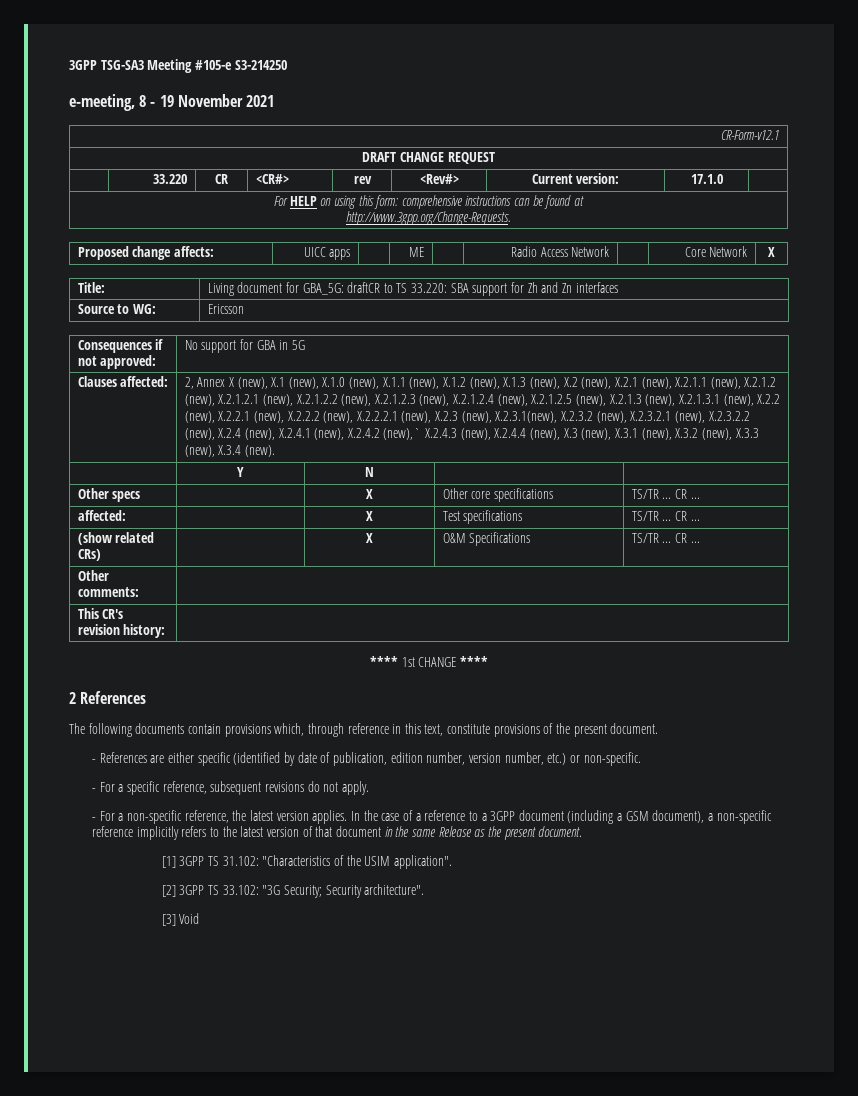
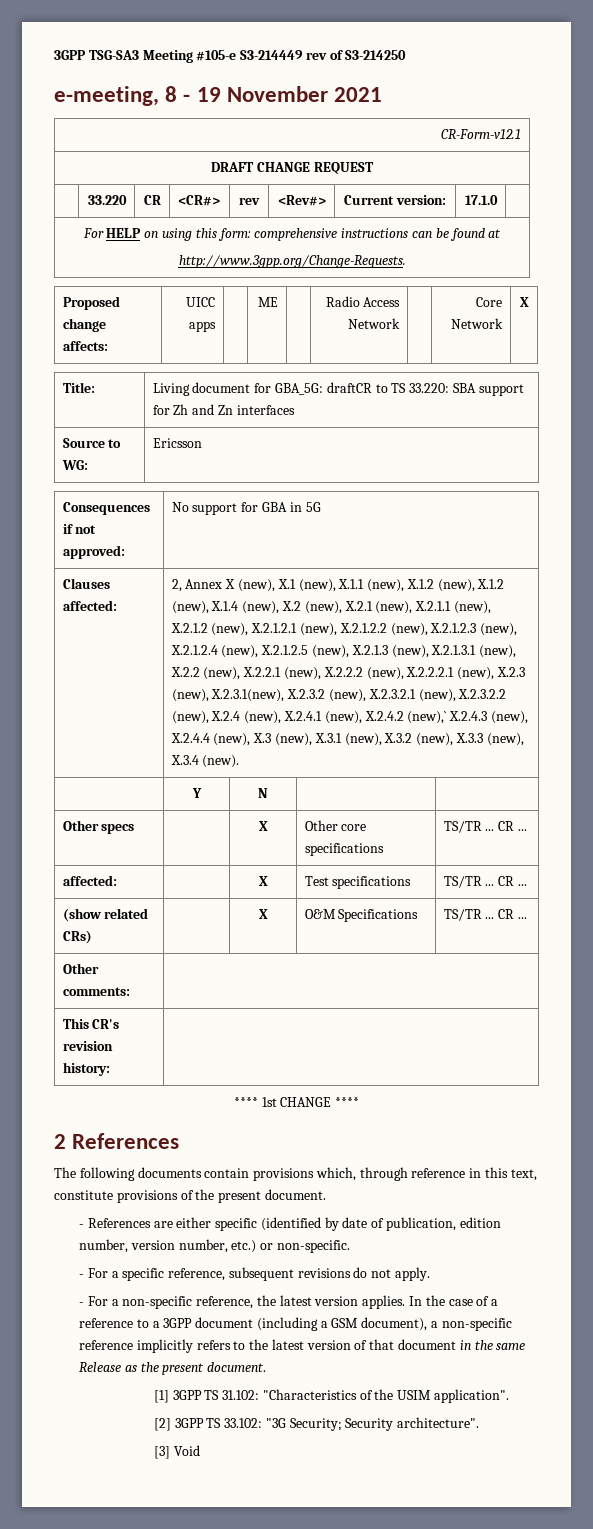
- 3GPP TSG-SA3 Meeting #105-e S3-214250
+ 3GPP TSG-SA3 Meeting #105-e S3-214449 rev of S3-214250
- 2, Annex X (new), X.1 (new), X.1.0 (new), X.1.1 (new), X.1.2 (new), X.1.3 (new), X.2 (new), X.2.1 (new), X.2.1.1 (new), X.2.1.2 (new), X.2.1.2.1 (new), X.2.1.2.2 (new), X.2.1.2.3 (new), X.2.1.2.4 (new), X.2.1.2.5 (new), X.2.1.3 (new), X.2.1.3.1 (new), X.2.2 (new), X.2.2.1 (new), X.2.2.2 (new), X.2.2.2.1 (new), X.2.3 (new), X.2.3.1(new), X.2.3.2 (new), X.2.3.2.1 (new), X.2.3.2.2 (new), X.2.4 (new), X.2.4.1 (new), X.2.4.2 (new),` X.2.4.3 (new), X.2.4.4 (new), X.3 (new), X.3.1 (new), X.3.2 (new), X.3.3 (new), X.3.4 (new).
+ 2, Annex X (new), X.1 (new), X.1.1 (new), X.1.2 (new), X.1.2 (new), X.1.4 (new), X.2 (new), X.2.1 (new), X.2.1.1 (new), X.2.1.2 (new), X.2.1.2.1 (new), X.2.1.2.2 (new), X.2.1.2.3 (new), X.2.1.2.4 (new), X.2.1.2.5 (new), X.2.1.3 (new), X.2.1.3.1 (new), X.2.2 (new), X.2.2.1 (new), X.2.2.2 (new), X.2.2.2.1 (new), X.2.3 (new), X.2.3.1(new), X.2.3.2 (new), X.2.3.2.1 (new), X.2.3.2.2 (new), X.2.4 (new), X.2.4.1 (new), X.2.4.2 (new),` X.2.4.3 (new), X.2.4.4 (new), X.3 (new), X.3.1 (new), X.3.2 (new), X.3.3 (new), X.3.4 (new).

